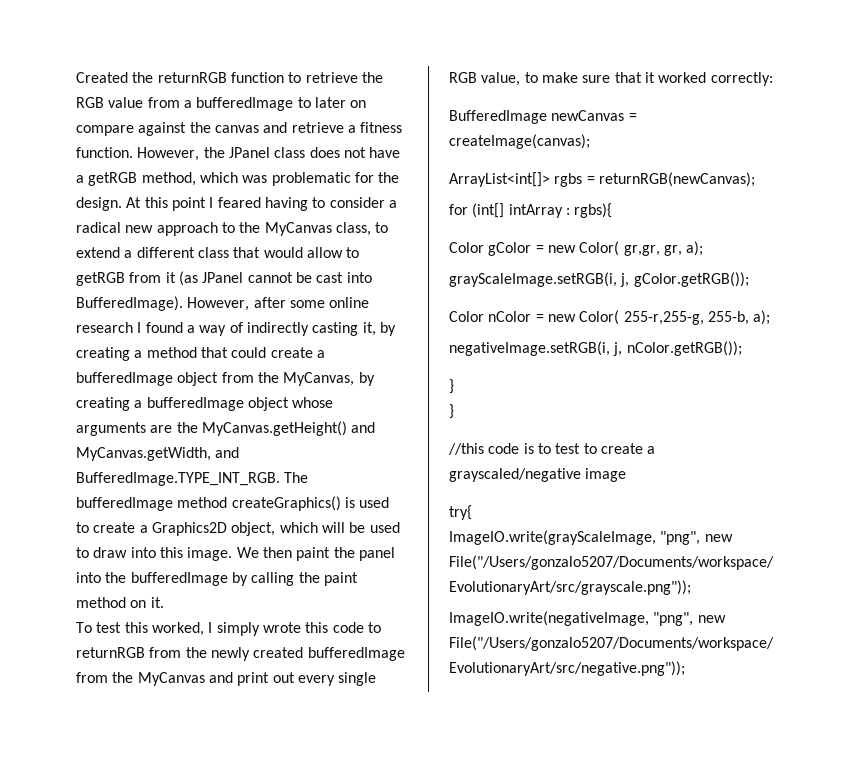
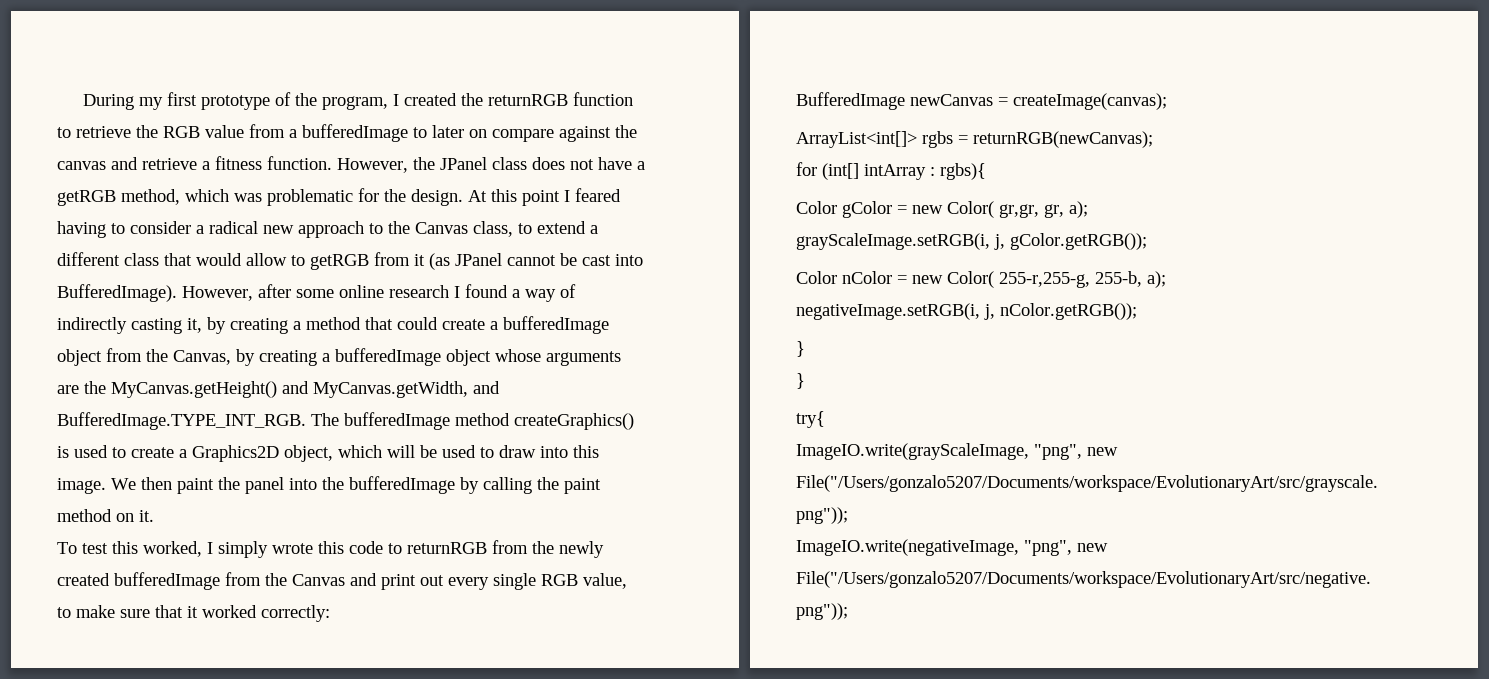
- Created the returnRGB function to retrieve the RGB value from a bufferedImage to later on compare against the canvas and retrieve a fitness function.
+ During my first prototype of the program, I created the returnRGB function to retrieve the RGB value from a bufferedImage to later on compare against the canvas and retrieve a fitness function.
- At this point I feared having to consider a radical new approach to the MyCanvas class, to extend a different class that would allow to getRGB from it (as JPanel cannot be cast into BufferedImage).
+ At this point I feared having to consider a radical new approach to the Canvas class, to extend a different class that would allow to getRGB from it (as JPanel cannot be cast into BufferedImage).
- However, after some online research I found a way of indirectly casting it, by creating a method that could create a bufferedImage object from the MyCanvas, by creating a bufferedImage object whose arguments are the MyCanvas.getHeight() and MyCanvas.getWidth, and BufferedImage.TYPE_INT_RGB. The bufferedImage method createGraphics() is used to create a Graphics2D object, which will be used to draw into this image.
+ However, after some online research I found a way of indirectly casting it, by creating a method that could create a bufferedImage object from the Canvas, by creating a bufferedImage object whose arguments are the MyCanvas.getHeight() and MyCanvas.getWidth, and BufferedImage.TYPE_INT_RGB. The bufferedImage method createGraphics() is used to create a Graphics2D object, which will be used to draw into this image.
- To test this worked, I simply wrote this code to returnRGB from the newly created bufferedImage from the MyCanvas and print out every single RGB value, to make sure that it worked correctly:
+ To test this worked, I simply wrote this code to returnRGB from the newly created bufferedImage from the Canvas and print out every single RGB value, to make sure that it worked correctly:
- //this code is to test to create a grayscaled/negative image

